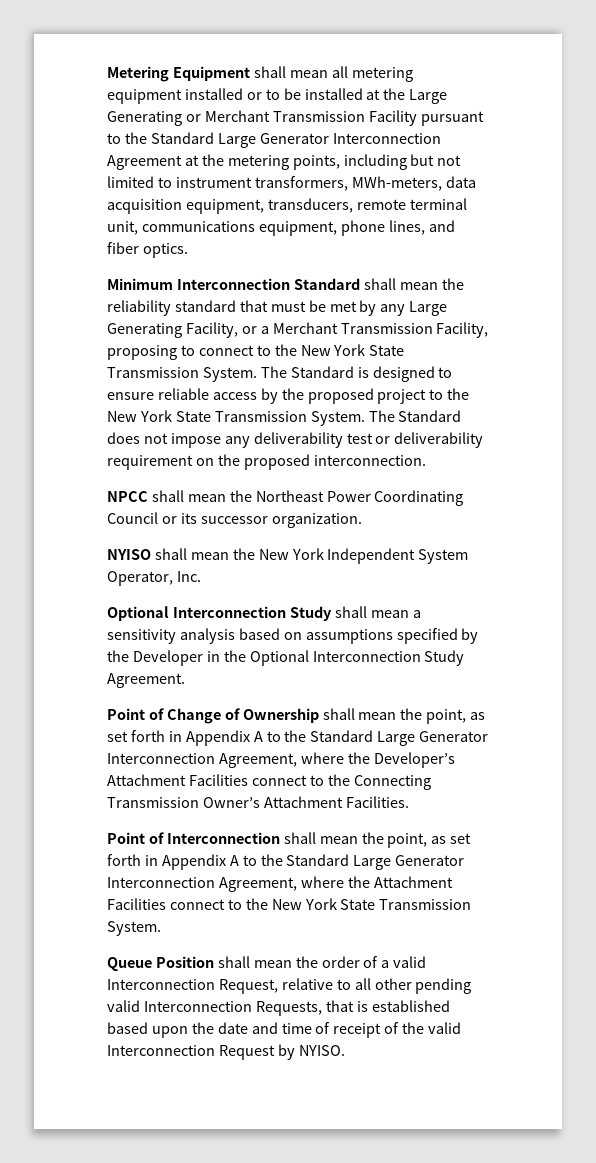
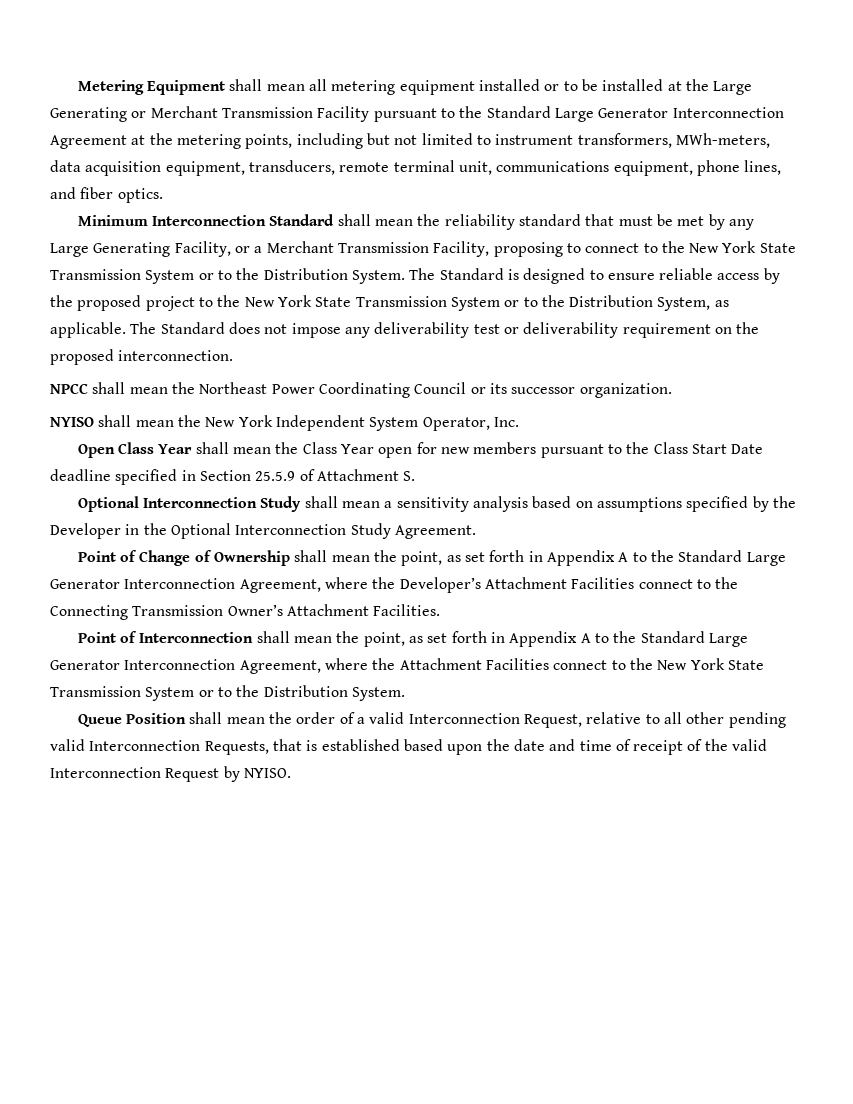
- Minimum Interconnection Standard shall mean the reliability standard that must be met by any Large Generating Facility, or a Merchant Transmission Facility, proposing to connect to the New York State Transmission System.
+ Minimum Interconnection Standard shall mean the reliability standard that must be met by any Large Generating Facility, or a Merchant Transmission Facility, proposing to connect to the New York State Transmission System or to the Distribution System.
- The Standard is designed to ensure reliable access by the proposed project to the New York State Transmission System.
+ The Standard is designed to ensure reliable access by the proposed project to the New York State Transmission System or to the Distribution System, as applicable.
+ Open Class Year shall mean the Class Year open for new members pursuant to the Class Start Date deadline specified in Section 25.5.9 of Attachment S.
- Point of Interconnection shall mean the point, as set forth in Appendix A to the Standard Large Generator Interconnection Agreement, where the Attachment Facilities connect to the New York State Transmission System.
+ Point of Interconnection shall mean the point, as set forth in Appendix A to the Standard Large Generator Interconnection Agreement, where the Attachment Facilities connect to the New York State Transmission System or to the Distribution System.

